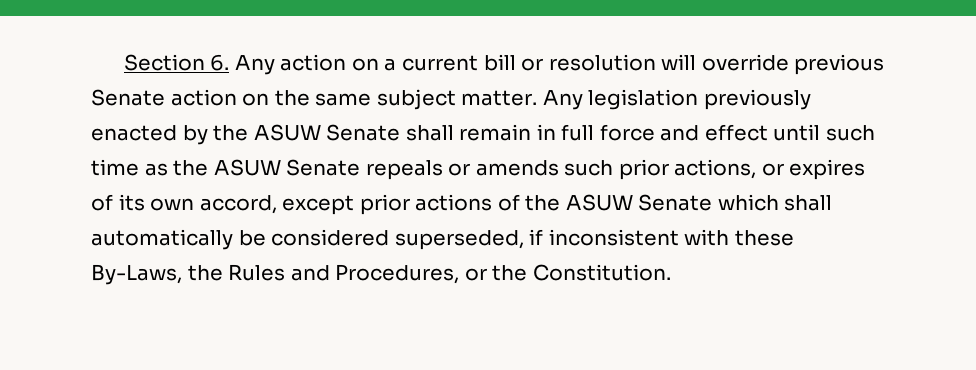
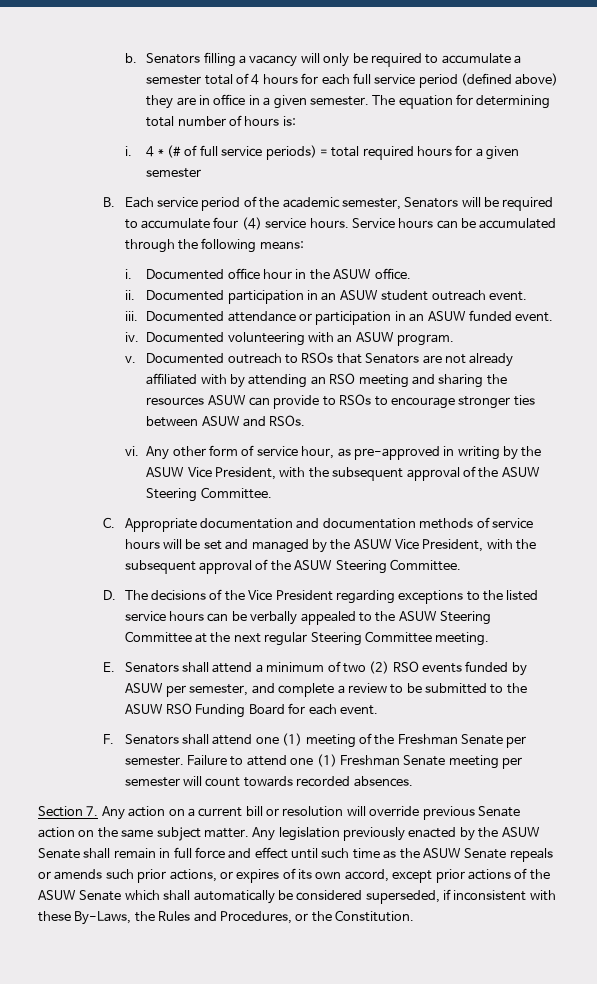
- Section 6. Any action on a current bill or resolution will override previous Senate action on the same subject matter.
+ b. Senators filling a vacancy will only be required to accumulate a semester total of 4 hours for each full service period (defined above) they are in office in a given semester. The equation for determining total number of hours is:
+ i. 4 * (# of full service periods) = total required hours for a given semester
+ B. Each service period of the academic semester, Senators will be required to accumulate four (4) service hours. Service hours can be accumulated through the following means:
+ i. Documented office hour in the ASUW office.
+ ii. Documented participation in an ASUW student outreach event.
+ iii. Documented attendance or participation in an ASUW funded event.
+ iv. Documented volunteering with an ASUW program.
+ v. Documented outreach to RSOs that Senators are not already affiliated with by attending an RSO meeting and sharing the resources ASUW can provide to RSOs to encourage stronger ties between ASUW and RSOs.
+ vi. Any other form of service hour, as pre-approved in writing by the ASUW Vice President, with the subsequent approval of the ASUW Steering Committee.
+ C. Appropriate documentation and documentation methods of service hours will be set and managed by the ASUW Vice President, with the subsequent approval of the ASUW Steering Committee.
+ D. The decisions of the Vice President regarding exceptions to the listed service hours can be verbally appealed to the ASUW Steering Committee at the next regular Steering Committee meeting.
+ E. Senators shall attend a minimum of two (2) RSO events funded by ASUW per semester, and complete a review to be submitted to the ASUW RSO Funding Board for each event.
+ F. Senators shall attend one (1) meeting of the Freshman Senate per semester. Failure to attend one (1) Freshman Senate meeting per semester will count towards recorded absences.
+ Section 7. Any action on a current bill or resolution will override previous Senate action on the same subject matter.

